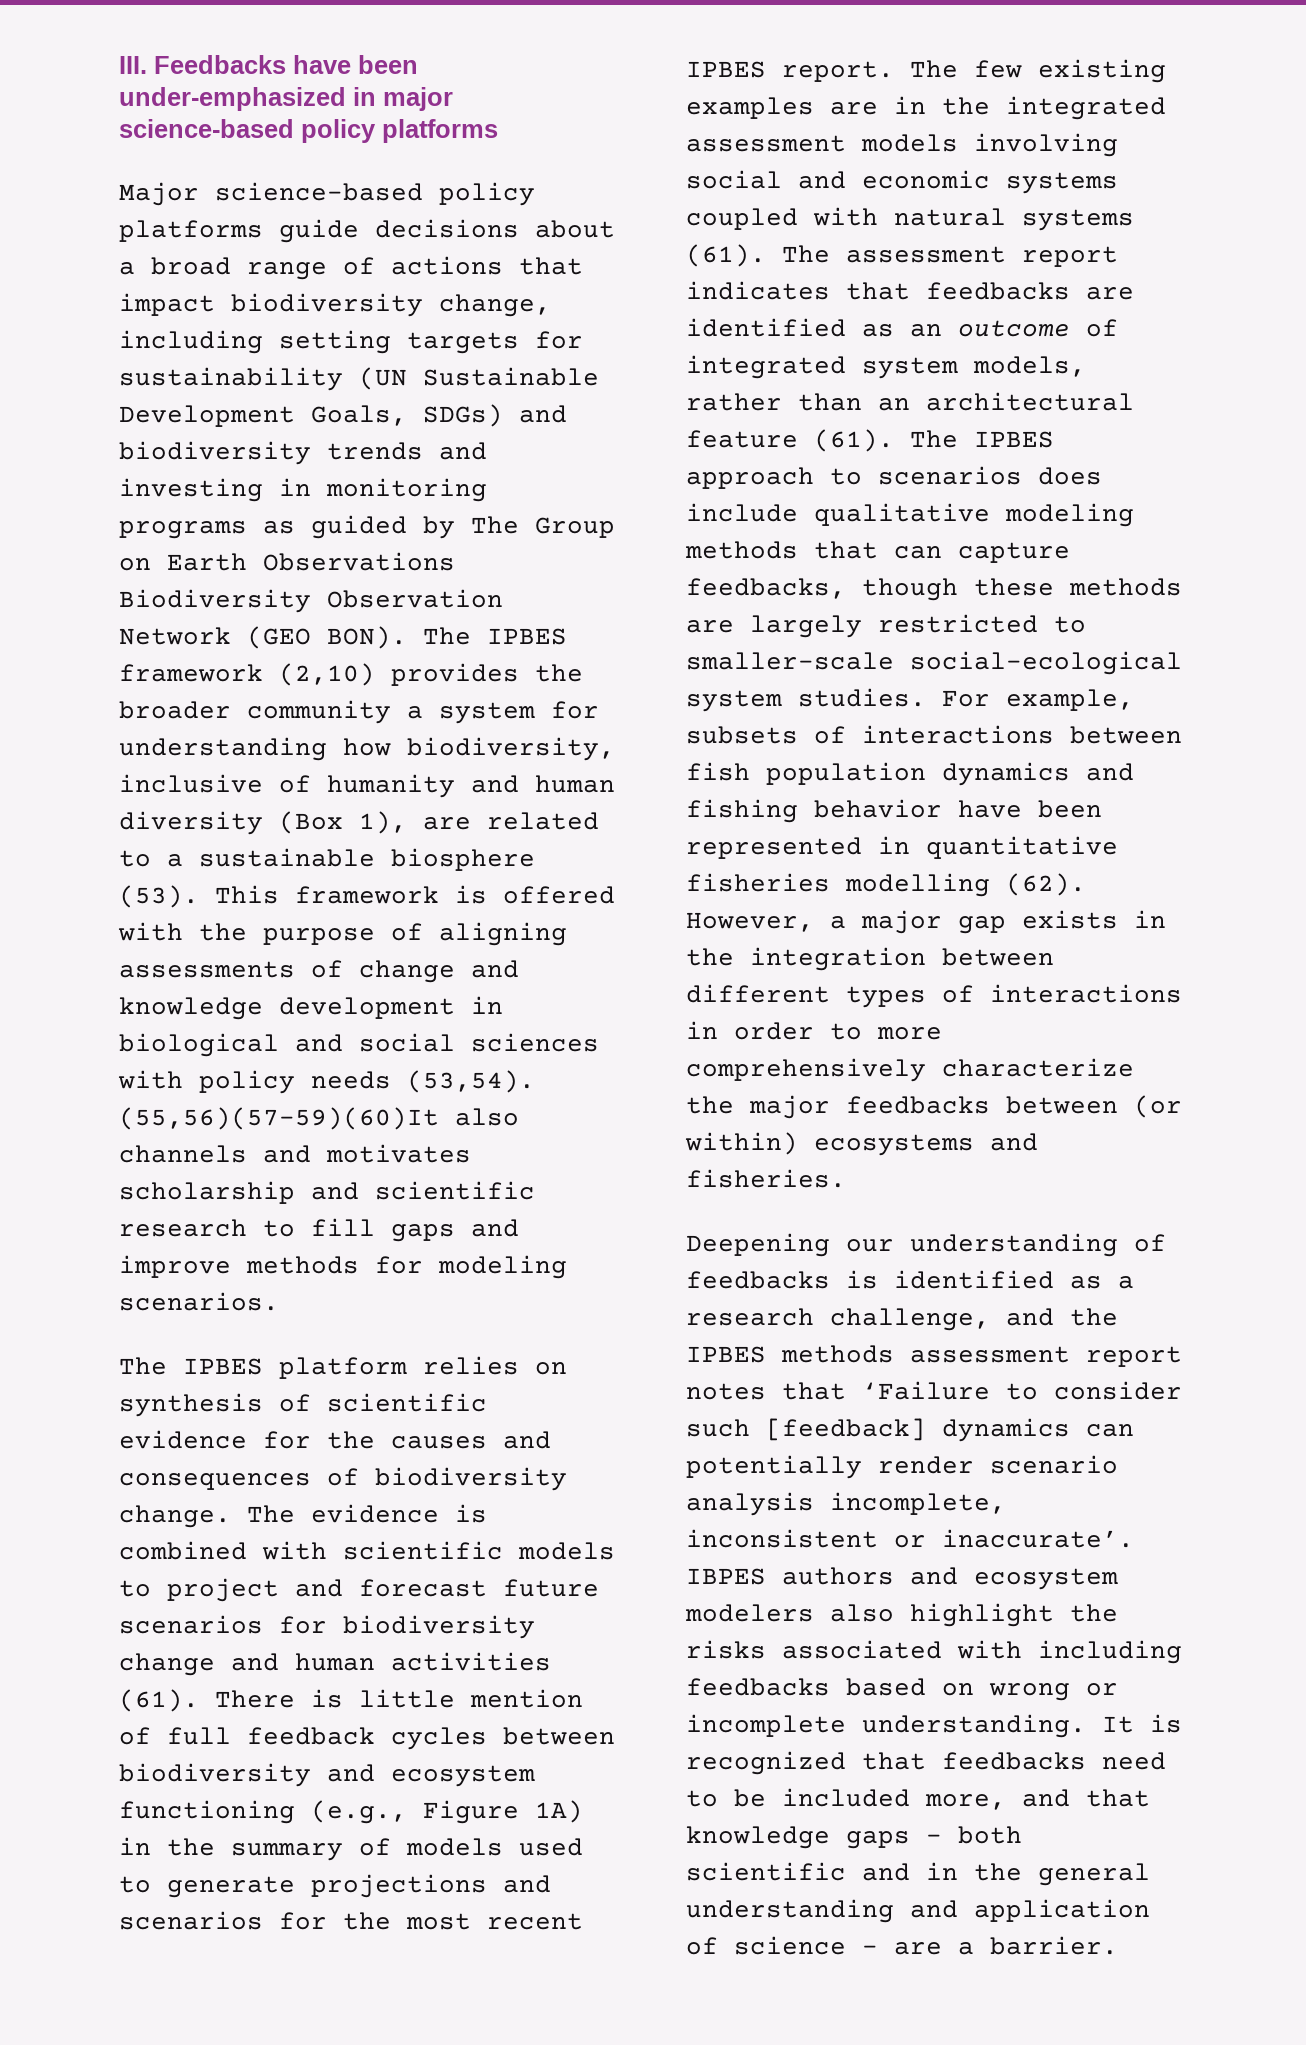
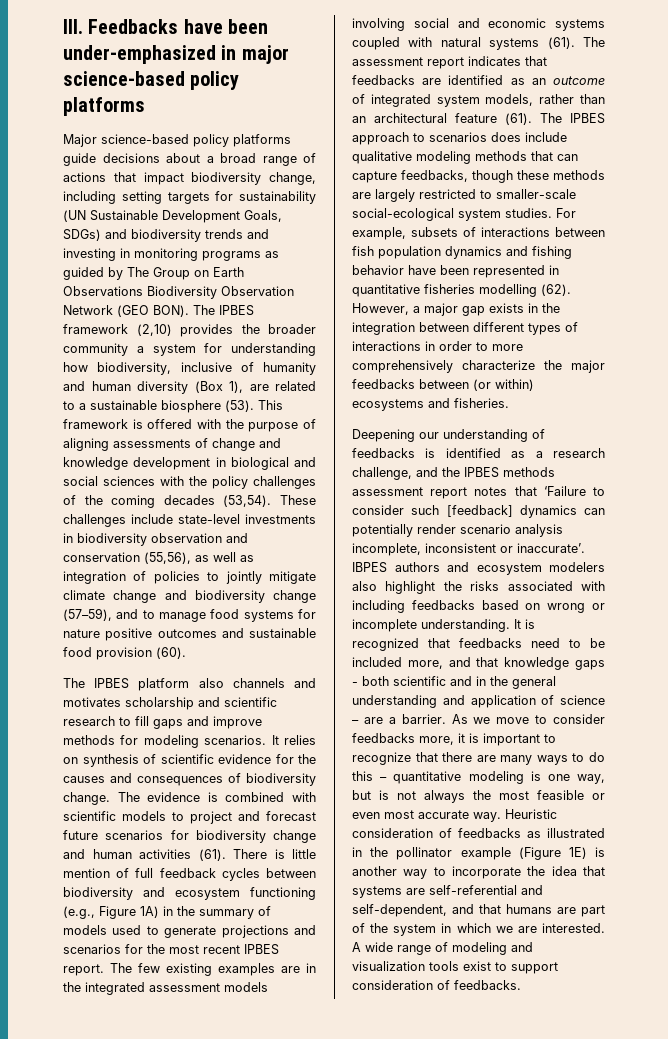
- This framework is offered with the purpose of aligning assessments of change and knowledge development in biological and social sciences with policy needs (53,54). (55,56)(57–59)(60)It also channels and motivates scholarship and scientific research to fill gaps and improve methods for modeling scenarios.
- The IPBES platform relies on synthesis of scientific evidence for the causes and consequences of biodiversity change.
+ This framework is offered with the purpose of aligning assessments of change and knowledge development in biological and social sciences with the policy challenges of the coming decades (53,54). These challenges include state-level investments in biodiversity observation and conservation (55,56), as well as integration of policies to jointly mitigate climate change and biodiversity change (57–59), and to manage food systems for nature positive outcomes and sustainable food provision (60).
+ The IPBES platform also channels and motivates scholarship and scientific research to fill gaps and improve methods for modeling scenarios. It relies on synthesis of scientific evidence for the causes and consequences of biodiversity change.
+ As we move to consider feedbacks more, it is important to recognize that there are many ways to do this – quantitative modeling is one way, but is not always the most feasible or even most accurate way. Heuristic consideration of feedbacks as illustrated in the pollinator example (Figure 1E) is another way to incorporate the idea that systems are self-referential and self-dependent, and that humans are part of the system in which we are interested. A wide range of modeling and visualization tools exist to support consideration of feedbacks.

